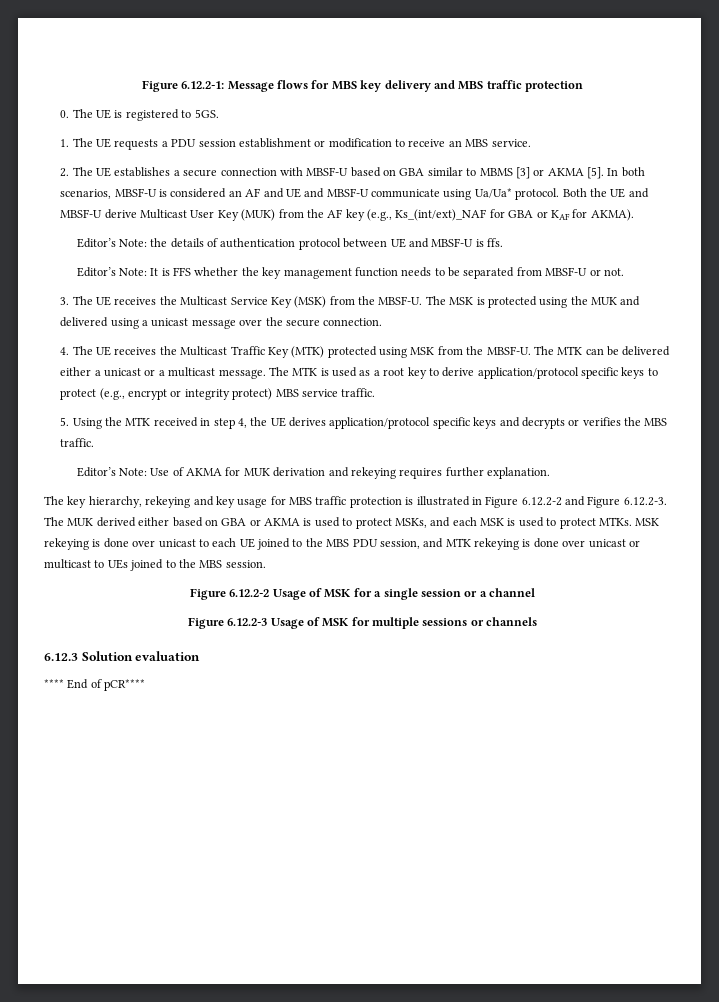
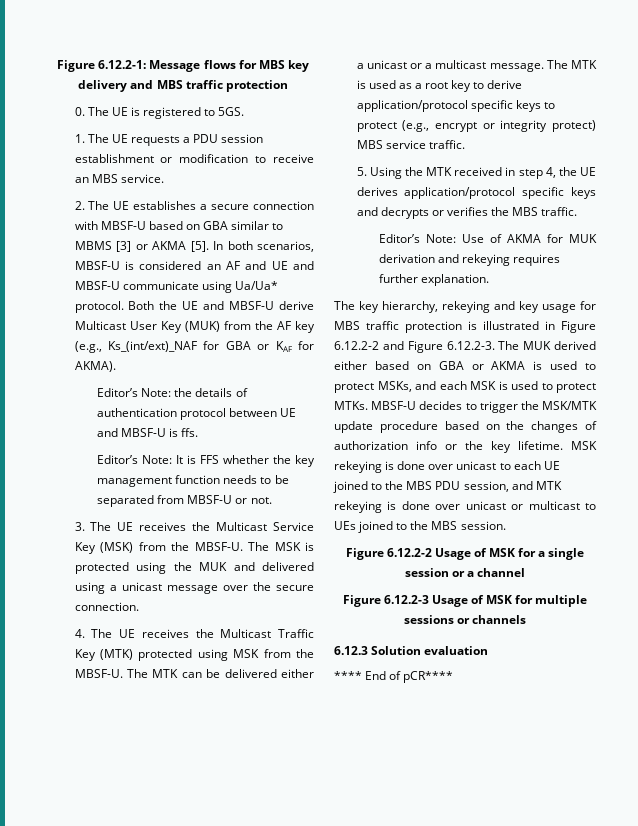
+ MBSF-U decides to trigger the MSK/MTK update procedure based on the changes of authorization info or the key lifetime.

